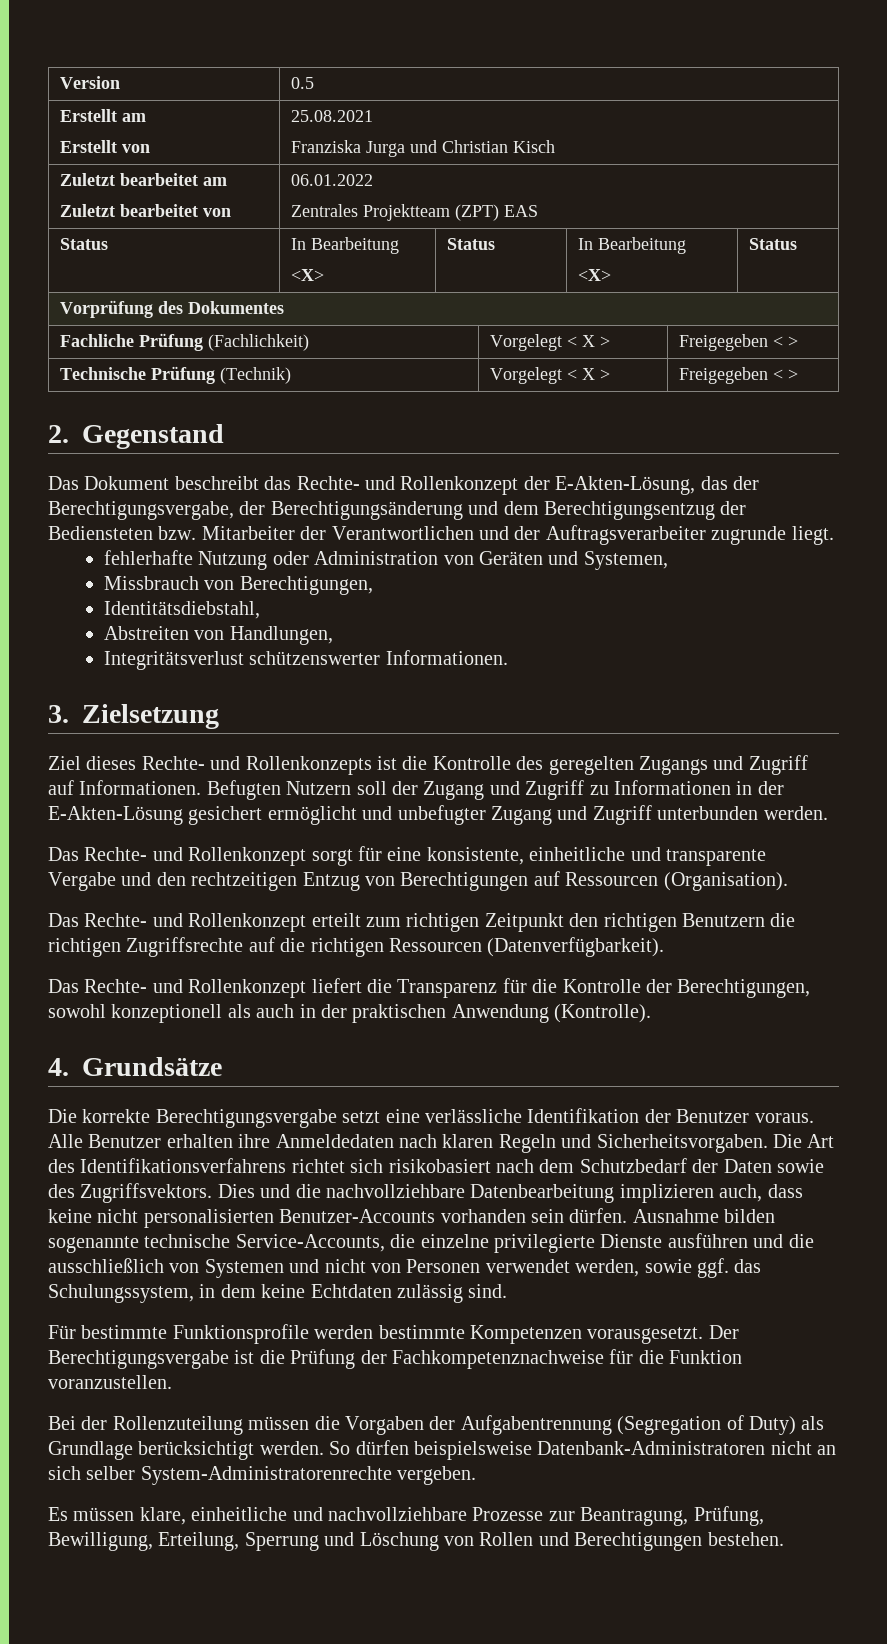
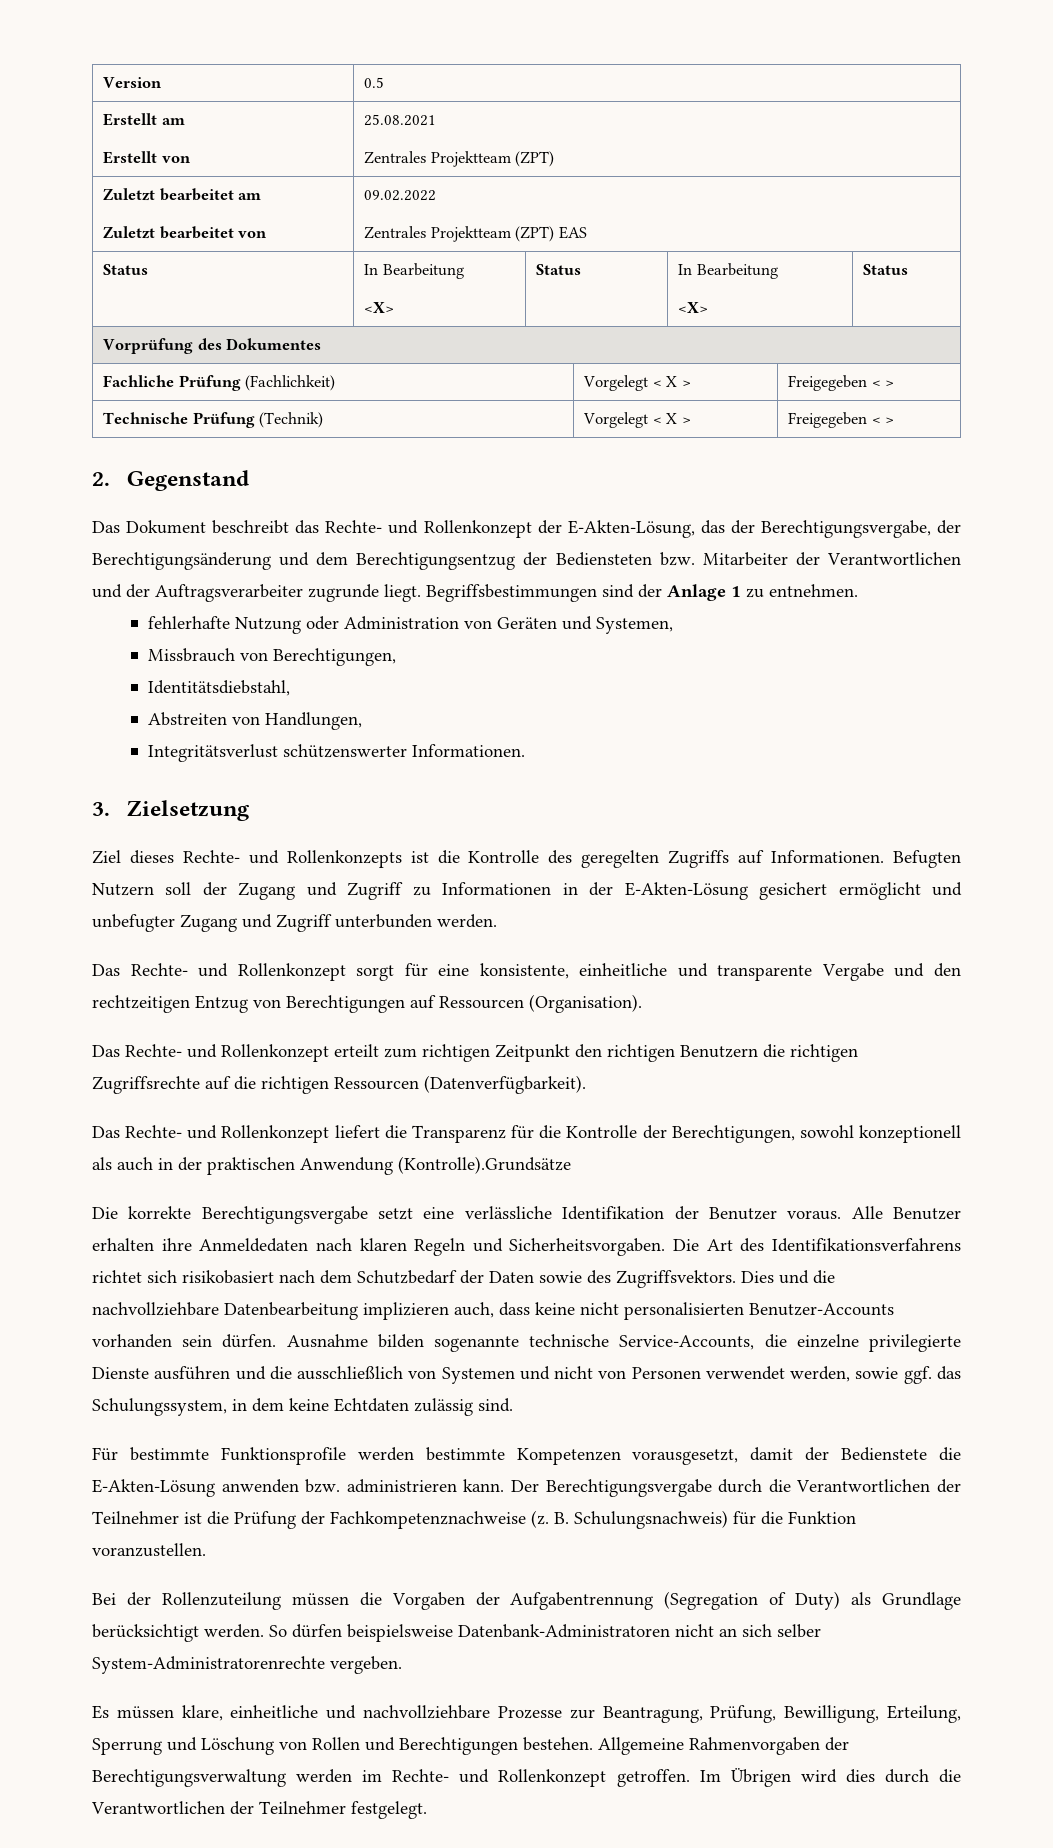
  Erstellt am
  Erstellt von | 25.08.2021
- Franziska Jurga und Christian Kisch
+ Zentrales Projektteam (ZPT)
  Zuletzt bearbeitet am
- Zuletzt bearbeitet von | 06.01.2022
+ Zuletzt bearbeitet von | 09.02.2022
+ Begriffsbestimmungen sind der Anlage 1 zu entnehmen.
- Ziel dieses Rechte- und Rollenkonzepts ist die Kontrolle des geregelten Zugangs und Zugriff auf Informationen.
+ Ziel dieses Rechte- und Rollenkonzepts ist die Kontrolle des geregelten Zugriffs auf Informationen.
- Das Rechte- und Rollenkonzept liefert die Transparenz für die Kontrolle der Berechtigungen, sowohl konzeptionell als auch in der praktischen Anwendung (Kontrolle).
- 4. Grundsätze
+ Das Rechte- und Rollenkonzept liefert die Transparenz für die Kontrolle der Berechtigungen, sowohl konzeptionell als auch in der praktischen Anwendung (Kontrolle).Grundsätze
- Für bestimmte Funktionsprofile werden bestimmte Kompetenzen vorausgesetzt. Der Berechtigungsvergabe ist die Prüfung der Fachkompetenznachweise für die Funktion voranzustellen.
+ Für bestimmte Funktionsprofile werden bestimmte Kompetenzen vorausgesetzt, damit der Bedienstete die E-Akten-Lösung anwenden bzw. administrieren kann. Der Berechtigungsvergabe durch die Verantwortlichen der Teilnehmer ist die Prüfung der Fachkompetenznachweise (z. B. Schulungsnachweis) für die Funktion voranzustellen.
+ Allgemeine Rahmenvorgaben der Berechtigungsverwaltung werden im Rechte- und Rollenkonzept getroffen. Im Übrigen wird dies durch die Verantwortlichen der Teilnehmer festgelegt.

